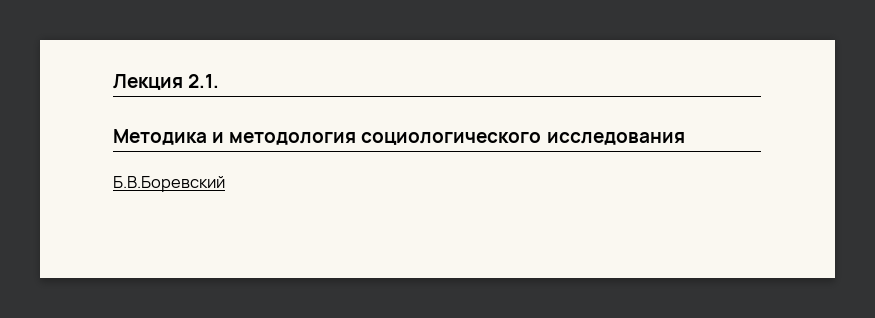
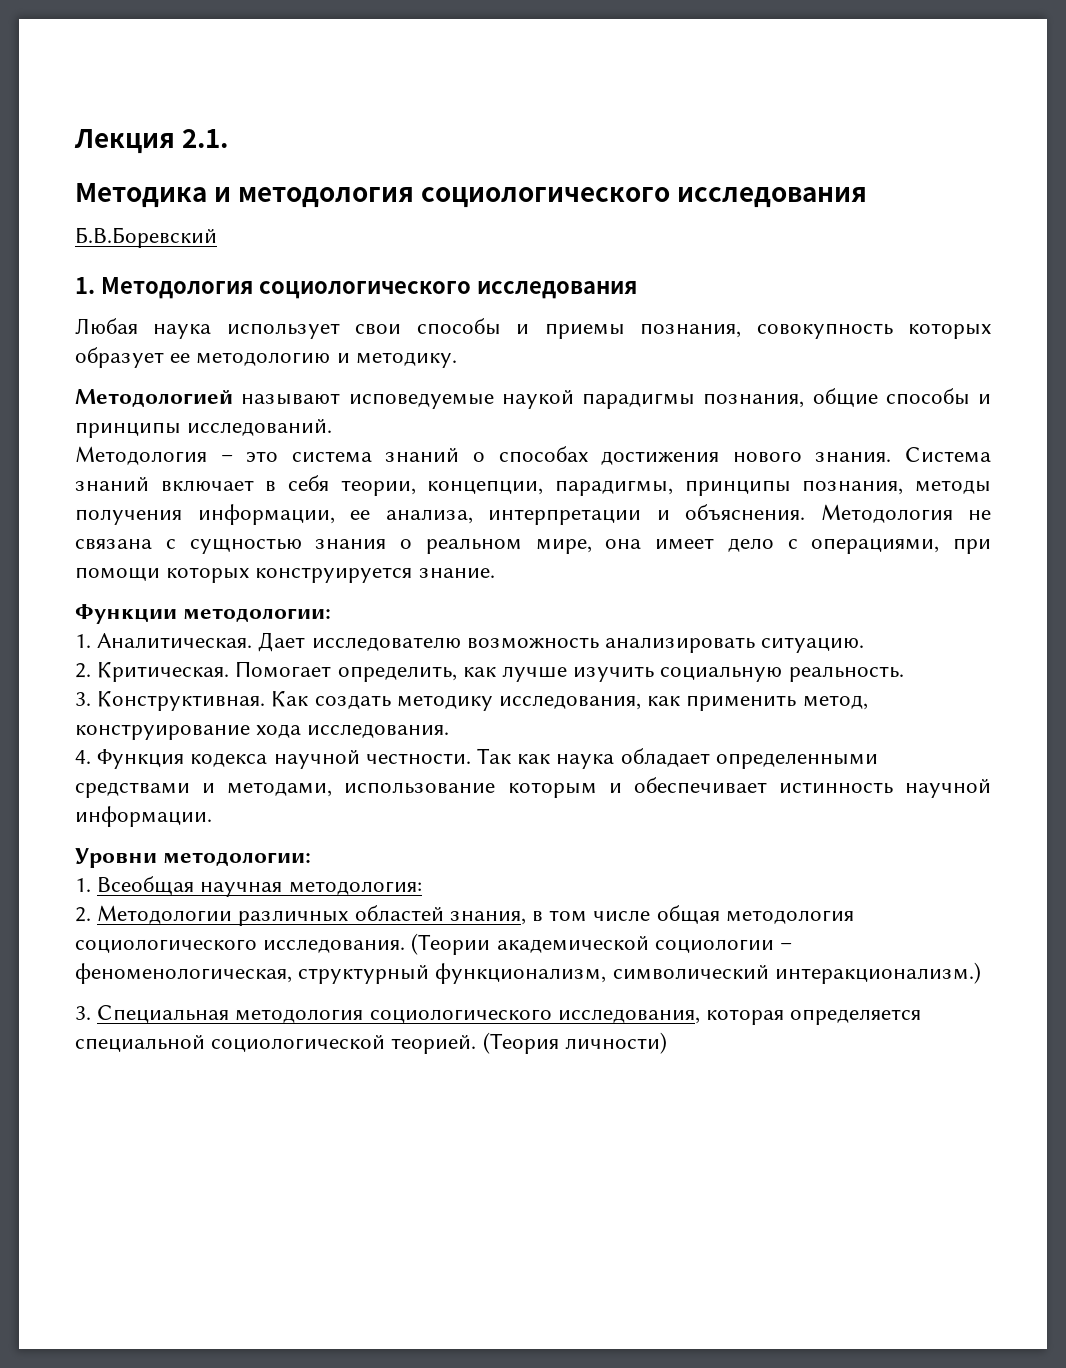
+ 1. Методология социологического исследования
+ Любая наука использует свои способы и приемы познания, совокупность которых образует ее методологию и методику.
+ Методологией называют исповедуемые наукой парадигмы познания, общие способы и принципы исследований.
+ Методология – это система знаний о способах достижения нового знания. Система знаний включает в себя теории, концепции, парадигмы, принципы познания, методы получения информации, ее анализа, интерпретации и объяснения. Методология не связана с сущностью знания о реальном мире, она имеет дело с операциями, при помощи которых конструируется знание.
+ Функции методологии:
+ 1. Аналитическая. Дает исследователю возможность анализировать ситуацию.
+ 2. Критическая. Помогает определить, как лучше изучить социальную реальность.
+ 3. Конструктивная. Как создать методику исследования, как применить метод, конструирование хода исследования.
+ 4. Функция кодекса научной честности. Так как наука обладает определенными средствами и методами, использование которым и обеспечивает истинность научной информации.
+ Уровни методологии:
+ 1. Всеобщая научная методология:
+ 2. Методологии различных областей знания, в том числе общая методология социологического исследования. (Теории академической социологии – феноменологическая, структурный функционализм, символический интеракционализм.)
+ 3. Специальная методология социологического исследования, которая определяется специальной социологической теорией. (Теория личности)

